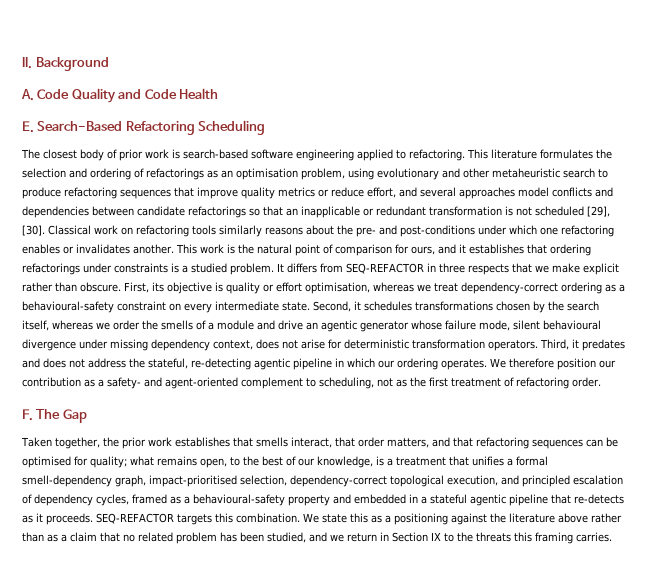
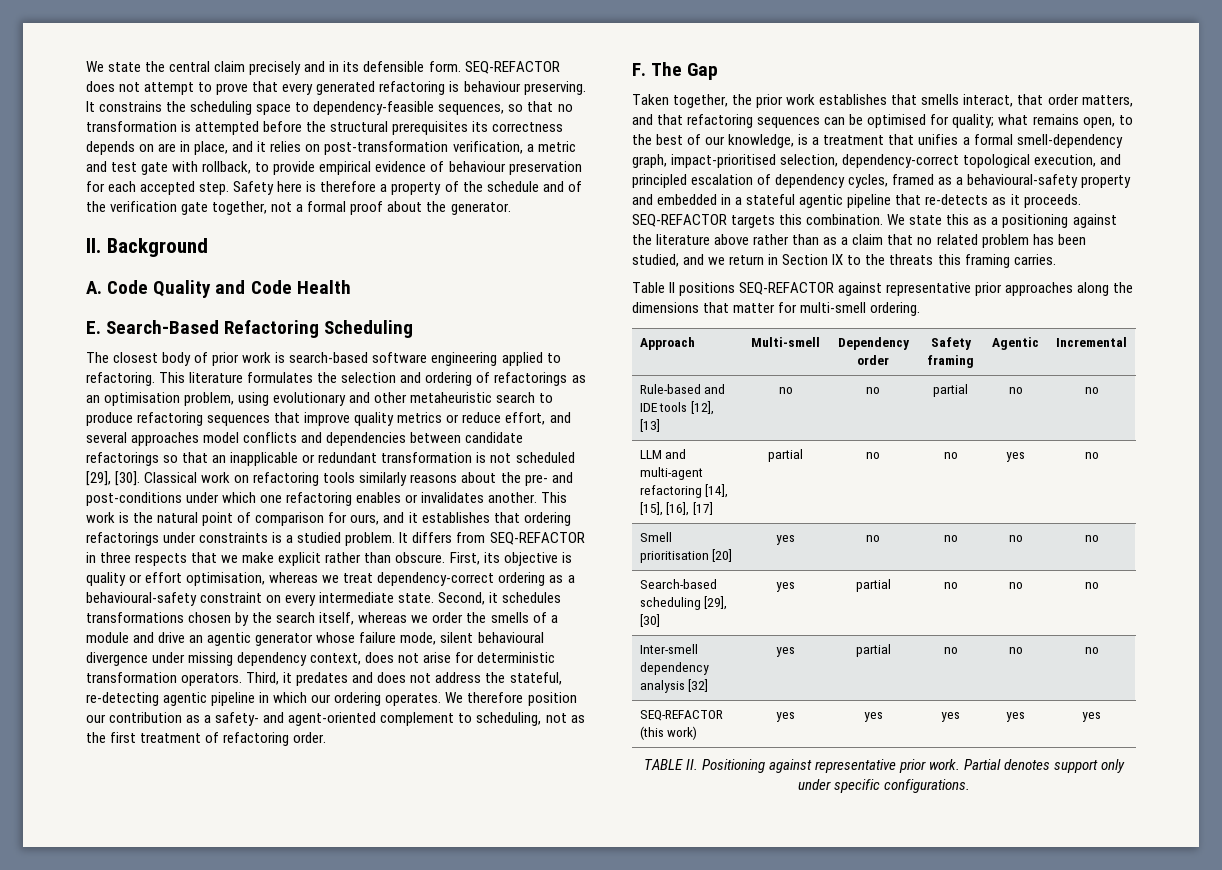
+ We state the central claim precisely and in its defensible form. SEQ-REFACTOR does not attempt to prove that every generated refactoring is behaviour preserving. It constrains the scheduling space to dependency-feasible sequences, so that no transformation is attempted before the structural prerequisites its correctness depends on are in place, and it relies on post-transformation verification, a metric and test gate with rollback, to provide empirical evidence of behaviour preservation for each accepted step. Safety here is therefore a property of the schedule and of the verification gate together, not a formal proof about the generator.
+ Table II positions SEQ-REFACTOR against representative prior approaches along the dimensions that matter for multi-smell ordering.
+ Approach | Multi-smell | Dependency order | Safety framing | Agentic | Incremental
+ Rule-based and IDE tools [12], [13] | no | no | partial | no | no
+ LLM and multi-agent refactoring [14], [15], [16], [17] | partial | no | no | yes | no
+ Smell prioritisation [20] | yes | no | no | no | no
+ Search-based scheduling [29], [30] | yes | partial | no | no | no
+ Inter-smell dependency analysis [32] | yes | partial | no | no | no
+ SEQ-REFACTOR (this work) | yes | yes | yes | yes | yes
+ TABLE II. Positioning against representative prior work. Partial denotes support only under specific configurations.

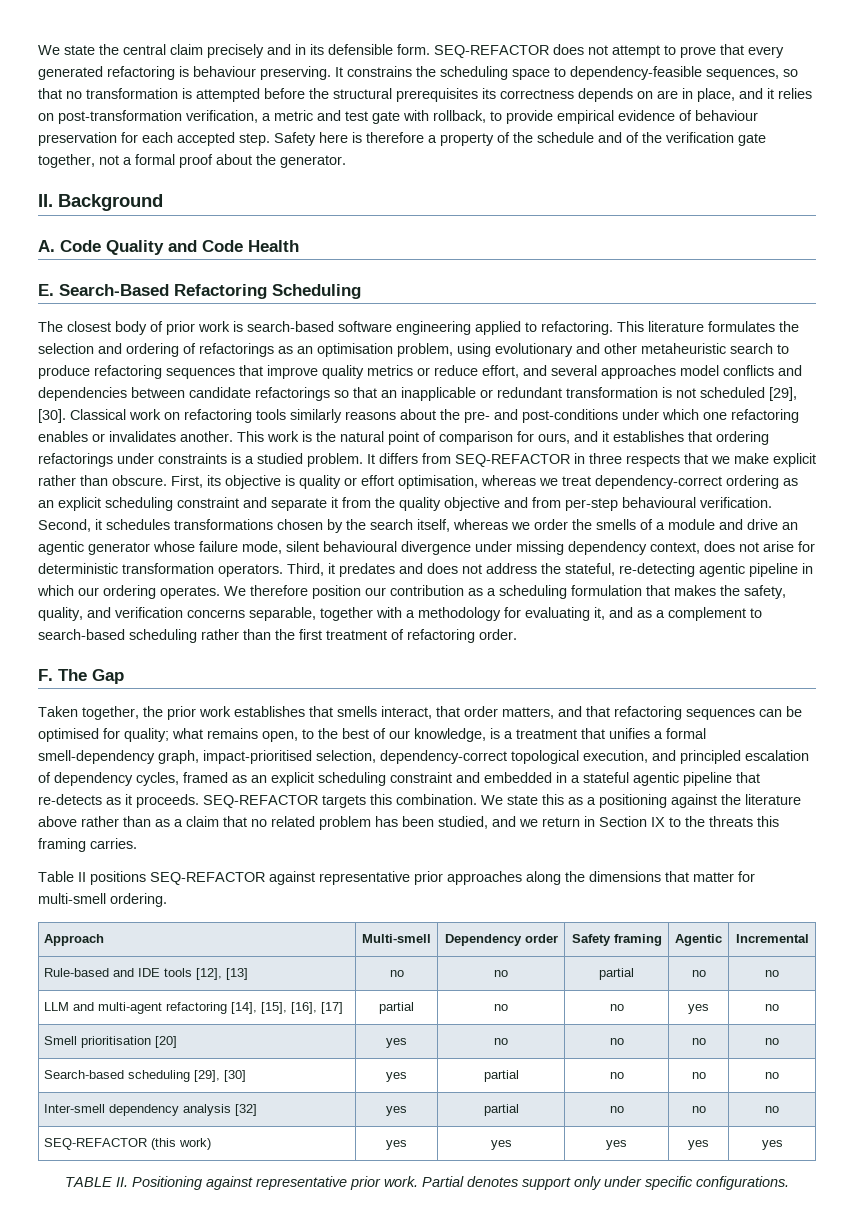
- First, its objective is quality or effort optimisation, whereas we treat dependency-correct ordering as a behavioural-safety constraint on every intermediate state.
+ First, its objective is quality or effort optimisation, whereas we treat dependency-correct ordering as an explicit scheduling constraint and separate it from the quality objective and from per-step behavioural verification.
- We therefore position our contribution as a safety- and agent-oriented complement to scheduling, not as the first treatment of refactoring order.
+ We therefore position our contribution as a scheduling formulation that makes the safety, quality, and verification concerns separable, together with a methodology for evaluating it, and as a complement to search-based scheduling rather than the first treatment of refactoring order.
- what remains open, to the best of our knowledge, is a treatment that unifies a formal smell-dependency graph, impact-prioritised selection, dependency-correct topological execution, and principled escalation of dependency cycles, framed as a behavioural-safety property and embedded in a stateful agentic pipeline that re-detects as it proceeds.
+ what remains open, to the best of our knowledge, is a treatment that unifies a formal smell-dependency graph, impact-prioritised selection, dependency-correct topological execution, and principled escalation of dependency cycles, framed as an explicit scheduling constraint and embedded in a stateful agentic pipeline that re-detects as it proceeds.

